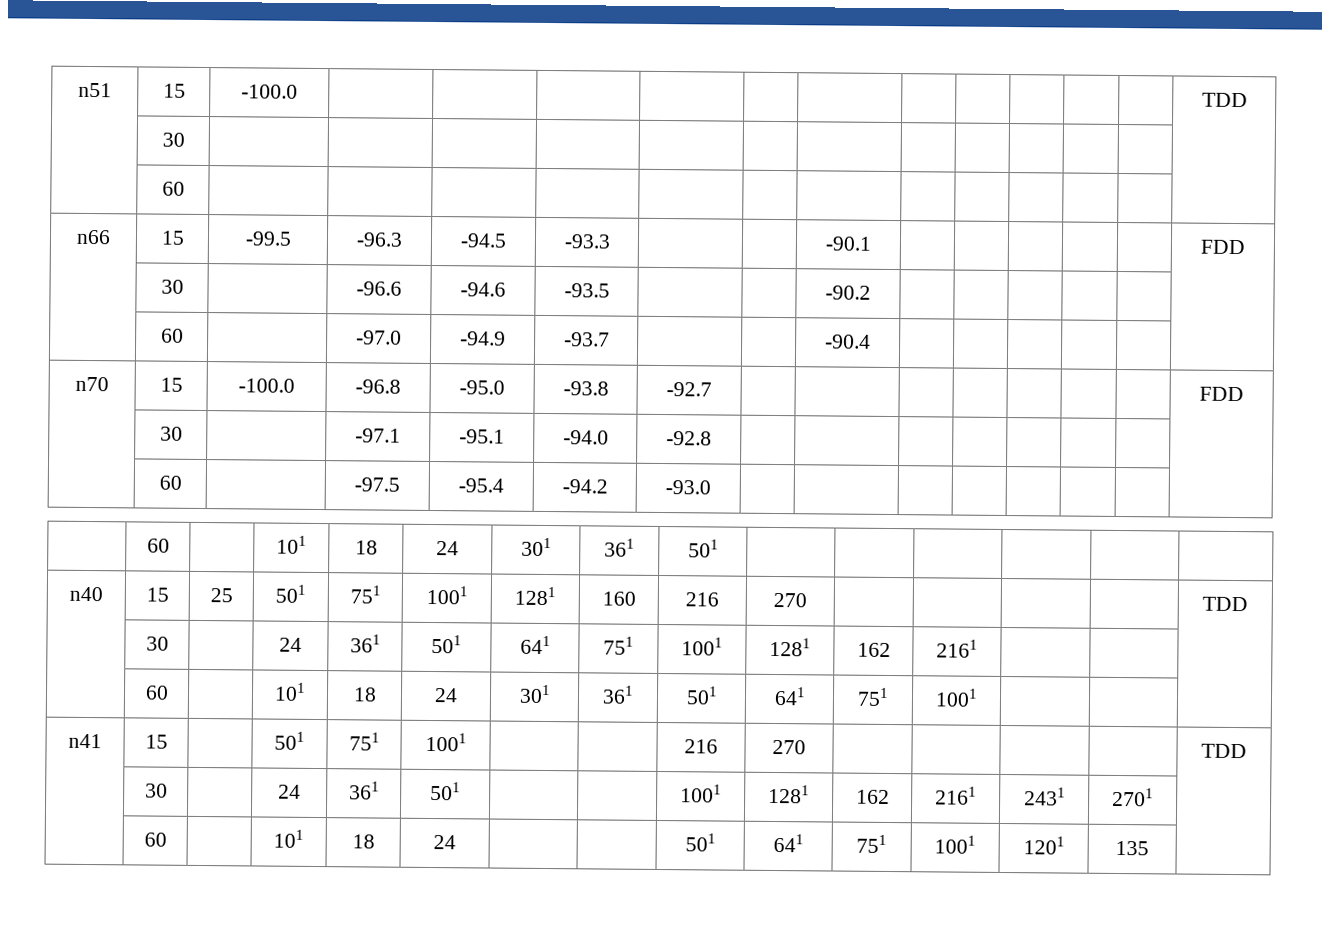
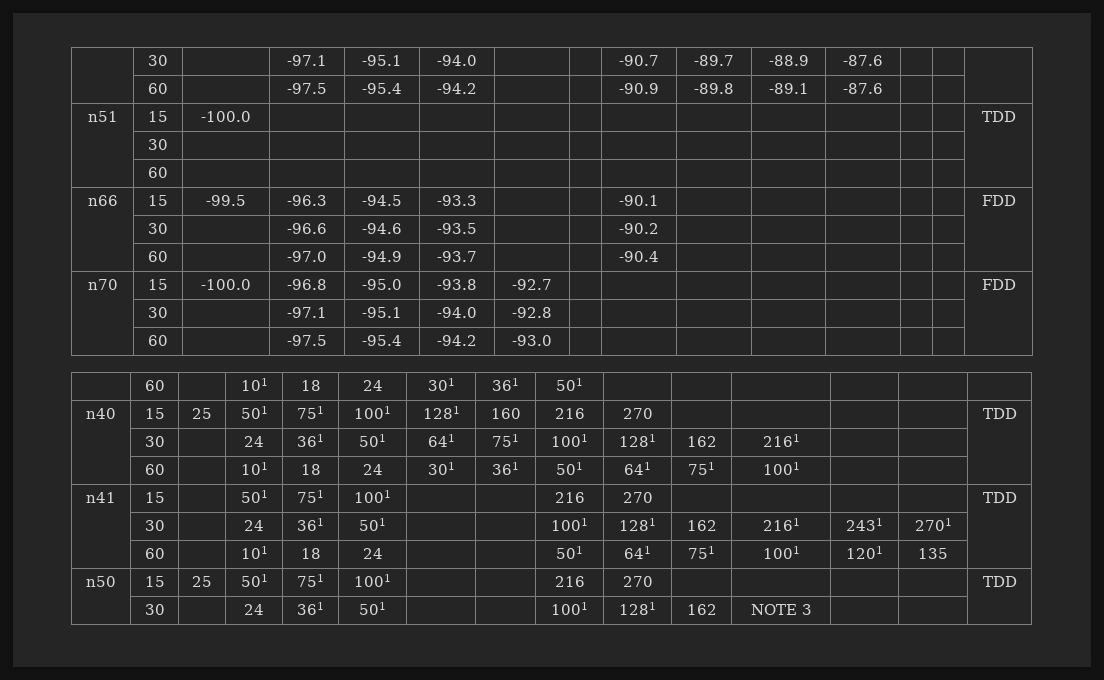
+ | 30 | | -97.1 | -95.1 | -94.0 | | | -90.7 | -89.7 | -88.9 | -87.6 | | |
+ | 60 | | -97.5 | -95.4 | -94.2 | | | -90.9 | -89.8 | -89.1 | -87.6 | | |
+ n50 | 15 | 25 | 501 | 751 | 1001 | | | 216 | 270 | | | | | TDD
+ | 30 | | 24 | 361 | 501 | | | 1001 | 1281 | 162 | NOTE 3 | | |

